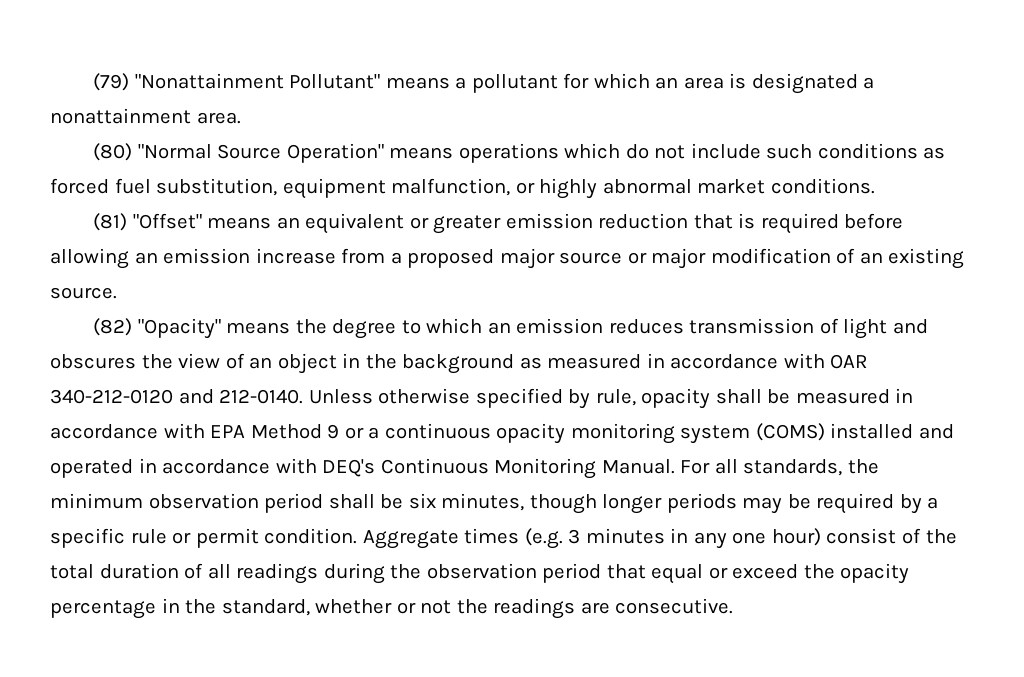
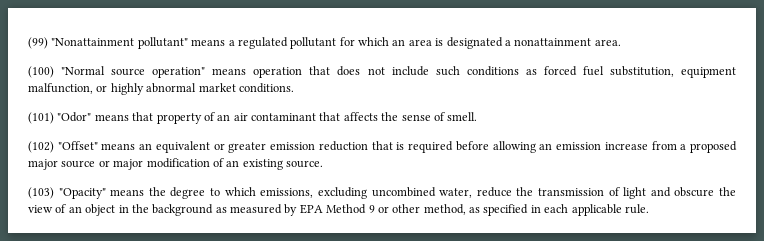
- (79) "Nonattainment Pollutant" means a pollutant for which an area is designated a nonattainment area.
+ (99) "Nonattainment pollutant" means a regulated pollutant for which an area is designated a nonattainment area.
- (80) "Normal Source Operation" means operations which do not include such conditions as forced fuel substitution, equipment malfunction, or highly abnormal market conditions.
+ (100) "Normal source operation" means operation that does not include such conditions as forced fuel substitution, equipment malfunction, or highly abnormal market conditions.
- (81) "Offset" means an equivalent or greater emission reduction that is required before allowing an emission increase from a proposed major source or major modification of an existing source.
+ (101) "Odor" means that property of an air contaminant that affects the sense of smell.
+ (102) "Offset" means an equivalent or greater emission reduction that is required before allowing an emission increase from a proposed major source or major modification of an existing source.
- (82) "Opacity" means the degree to which an emission reduces transmission of light and obscures the view of an object in the background as measured in accordance with OAR 340-212-0120 and 212-0140. Unless otherwise specified by rule, opacity shall be measured in accordance with EPA Method 9 or a continuous opacity monitoring system (COMS) installed and operated in accordance with DEQ's Continuous Monitoring Manual. For all standards, the minimum observation period shall be six minutes, though longer periods may be required by a specific rule or permit condition. Aggregate times (e.g. 3 minutes in any one hour) consist of the total duration of all readings during the observation period that equal or exceed the opacity percentage in the standard, whether or not the readings are consecutive.
+ (103) "Opacity" means the degree to which emissions, excluding uncombined water, reduce the transmission of light and obscure the view of an object in the background as measured by EPA Method 9 or other method, as specified in each applicable rule.

